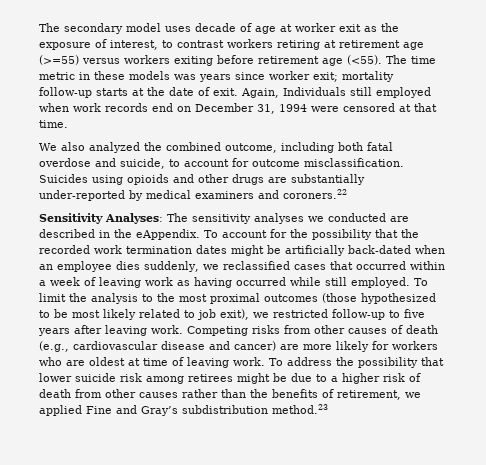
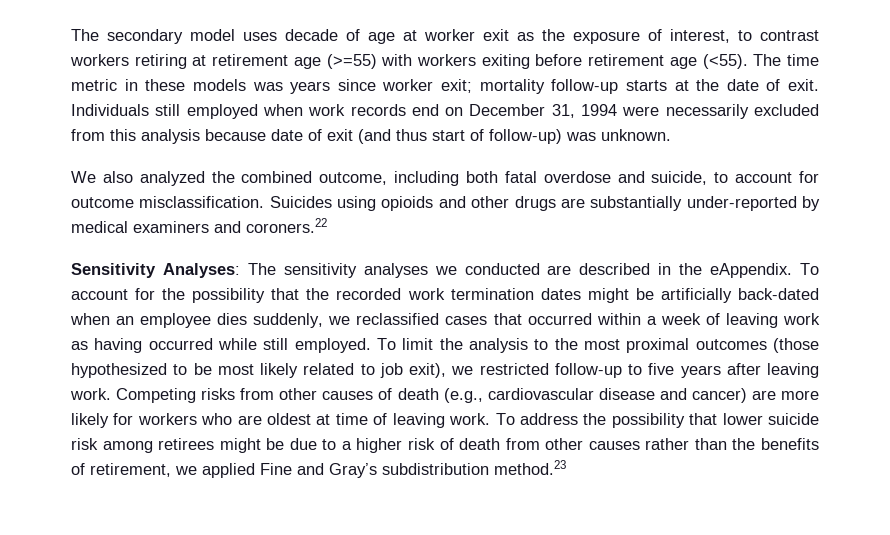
- The secondary model uses decade of age at worker exit as the exposure of interest, to contrast workers retiring at retirement age (>=55) versus workers exiting before retirement age (<55).
+ The secondary model uses decade of age at worker exit as the exposure of interest, to contrast workers retiring at retirement age (>=55) with workers exiting before retirement age (<55).
- Again, Individuals still employed when work records end on December 31, 1994 were censored at that time.
+ Individuals still employed when work records end on December 31, 1994 were necessarily excluded from this analysis because date of exit (and thus start of follow-up) was unknown.

